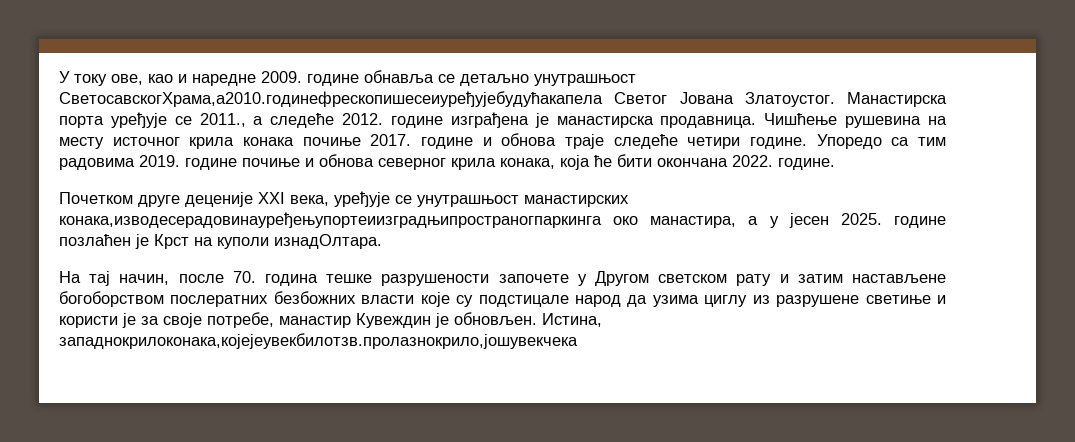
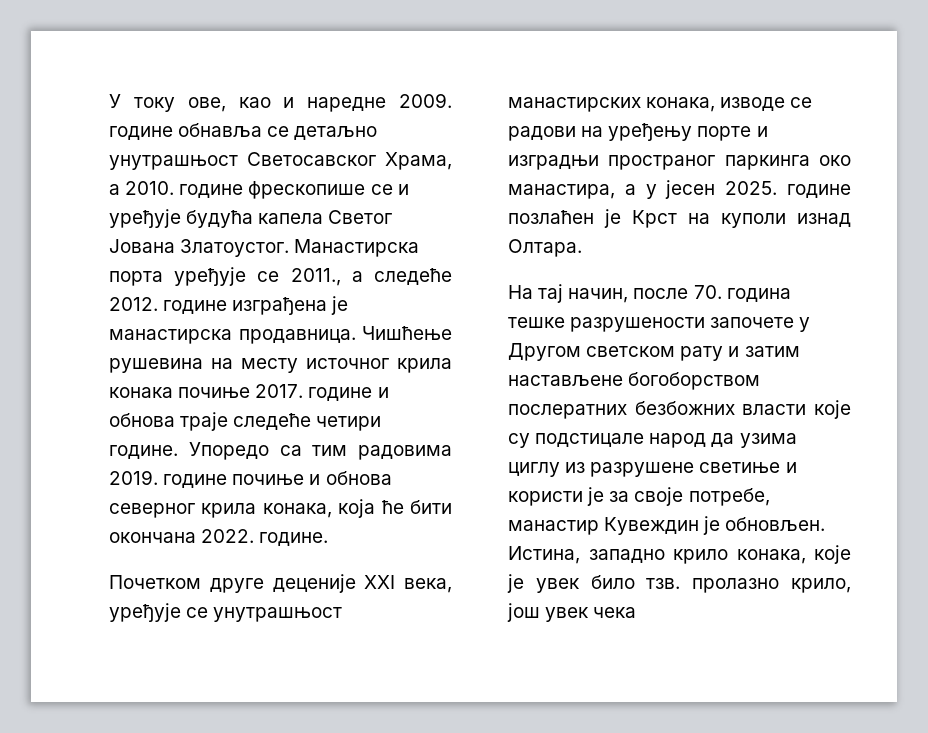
- У току ове, као и наредне 2009. године обнавља се детаљно унутрашњост СветосавскогХрама,а2010.годинефрескопишесеиуређујебудућакапела Светог Јована Златоустог.
+ У току ове, као и наредне 2009. године обнавља се детаљно унутрашњост Светосавског Храма, а 2010. године фрескопише се и уређује будућа капела Светог Јована Златоустог.
- Почетком друге деценије XXI века, уређује се унутрашњост манастирских конака,изводесерадовинауређењупортеиизградњипространогпаркинга око манастира, а у јесен 2025. године позлаћен је Крст на куполи изнадОлтара.
+ Почетком друге деценије XXI века, уређује се унутрашњост манастирских конака, изводе се радови на уређењу порте и изградњи пространог паркинга око манастира, а у јесен 2025. године позлаћен је Крст на куполи изнад Олтара.
- Истина, западнокрилоконака,којејеувекбилотзв.пролазнокрило,јошувекчека
+ Истина, западно крило конака, које је увек било тзв. пролазно крило, још увек чека

